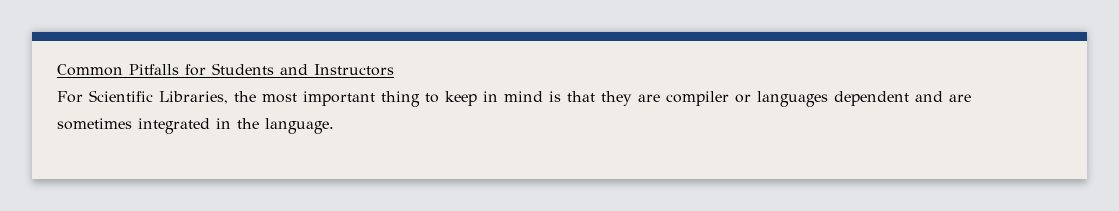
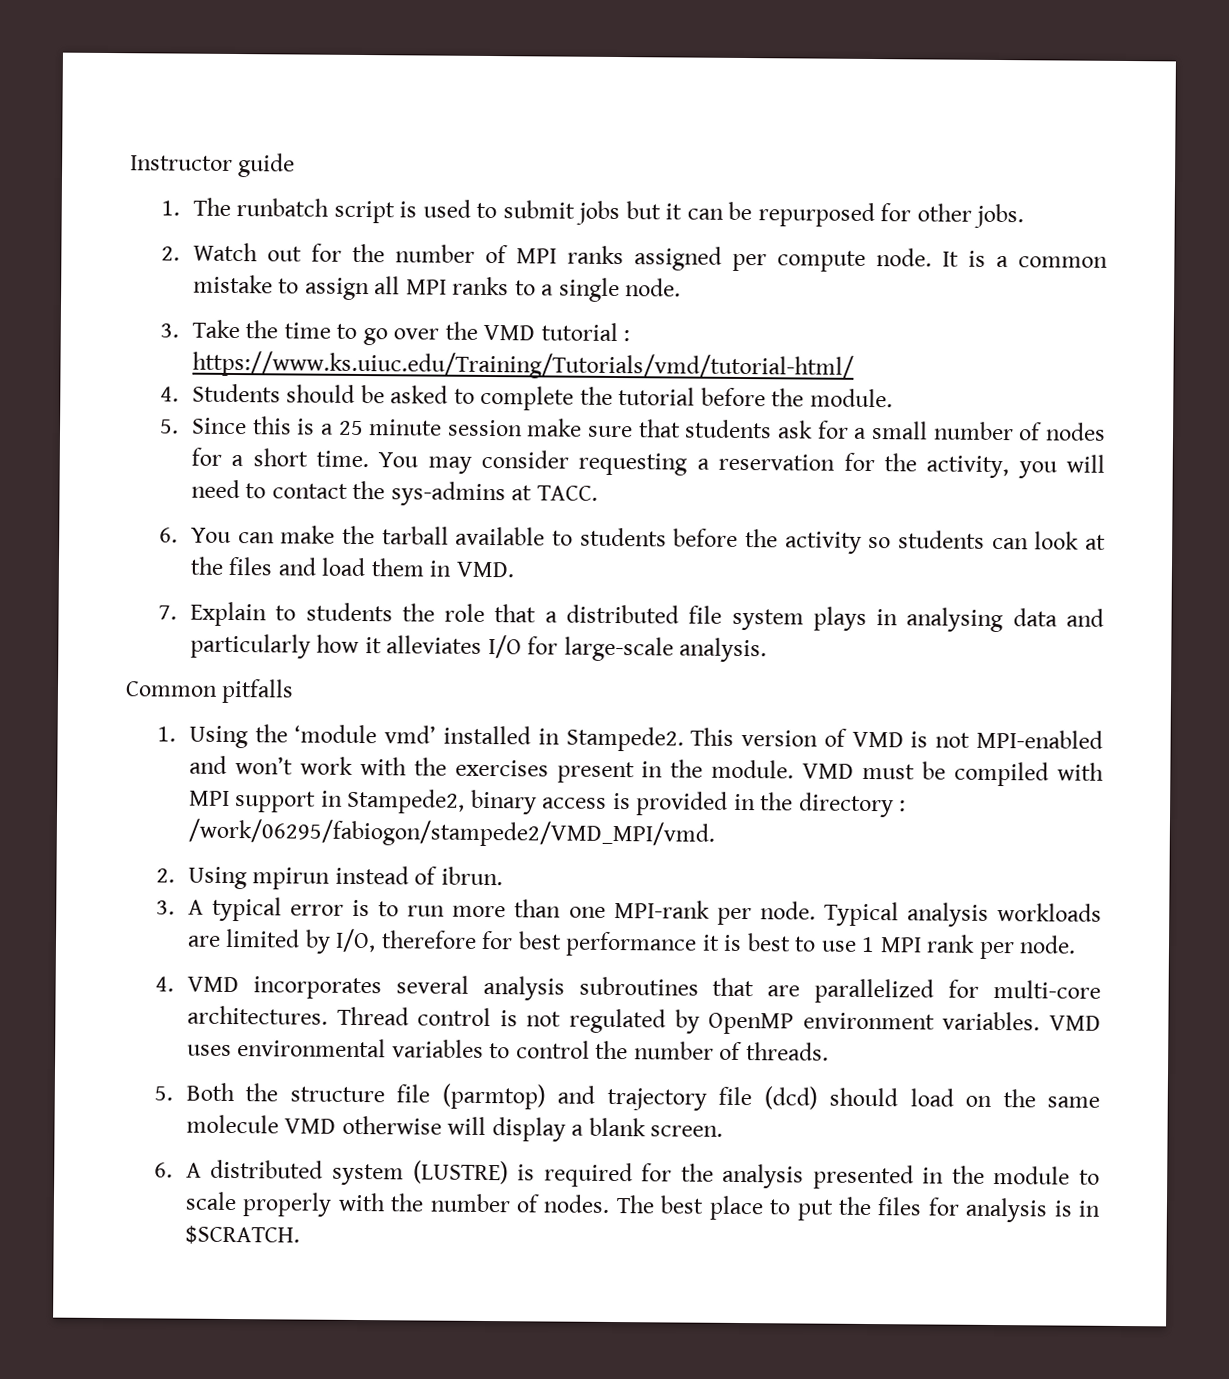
- Common Pitfalls for Students and Instructors
- For Scientific Libraries, the most important thing to keep in mind is that they are compiler or languages dependent and are sometimes integrated in the language.
+ Instructor guide
+ 1. The runbatch script is used to submit jobs but it can be repurposed for other jobs.
+ 2. Watch out for the number of MPI ranks assigned per compute node. It is a common mistake to assign all MPI ranks to a single node.
+ 3. Take the time to go over the VMD tutorial : https://www.ks.uiuc.edu/Training/Tutorials/vmd/tutorial-html/
+ 4. Students should be asked to complete the tutorial before the module.
+ 5. Since this is a 25 minute session make sure that students ask for a small number of nodes for a short time. You may consider requesting a reservation for the activity, you will need to contact the sys-admins at TACC.
+ 6. You can make the tarball available to students before the activity so students can look at the files and load them in VMD.
+ 7. Explain to students the role that a distributed file system plays in analysing data and particularly how it alleviates I/O for large-scale analysis.
+ Common pitfalls
+ 1. Using the ‘module vmd’ installed in Stampede2. This version of VMD is not MPI-enabled and won’t work with the exercises present in the module. VMD must be compiled with MPI support in Stampede2, binary access is provided in the directory : /work/06295/fabiogon/stampede2/VMD_MPI/vmd.
+ 2. Using mpirun instead of ibrun.
+ 3. A typical error is to run more than one MPI-rank per node. Typical analysis workloads are limited by I/O, therefore for best performance it is best to use 1 MPI rank per node.
+ 4. VMD incorporates several analysis subroutines that are parallelized for multi-core architectures. Thread control is not regulated by OpenMP environment variables. VMD uses environmental variables to control the number of threads.
+ 5. Both the structure file (parmtop) and trajectory file (dcd) should load on the same molecule VMD otherwise will display a blank screen.
+ 6. A distributed system (LUSTRE) is required for the analysis presented in the module to scale properly with the number of nodes. The best place to put the files for analysis is in $SCRATCH.

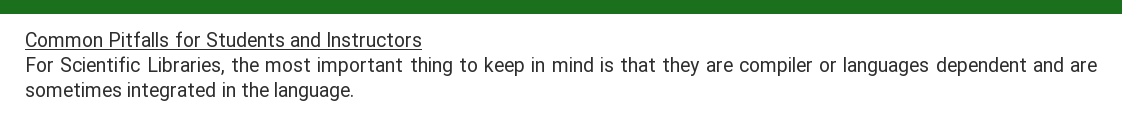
- Instructor guide
- 1. The runbatch script is used to submit jobs but it can be repurposed for other jobs.
- 2. Watch out for the number of MPI ranks assigned per compute node. It is a common mistake to assign all MPI ranks to a single node.
- 3. Take the time to go over the VMD tutorial : https://www.ks.uiuc.edu/Training/Tutorials/vmd/tutorial-html/
- 4. Students should be asked to complete the tutorial before the module.
- 5. Since this is a 25 minute session make sure that students ask for a small number of nodes for a short time. You may consider requesting a reservation for the activity, you will need to contact the sys-admins at TACC.
- 6. You can make the tarball available to students before the activity so students can look at the files and load them in VMD.
- 7. Explain to students the role that a distributed file system plays in analysing data and particularly how it alleviates I/O for large-scale analysis.
- Common pitfalls
- 1. Using the ‘module vmd’ installed in Stampede2. This version of VMD is not MPI-enabled and won’t work with the exercises present in the module. VMD must be compiled with MPI support in Stampede2, binary access is provided in the directory : /work/06295/fabiogon/stampede2/VMD_MPI/vmd.
- 2. Using mpirun instead of ibrun.
- 3. A typical error is to run more than one MPI-rank per node. Typical analysis workloads are limited by I/O, therefore for best performance it is best to use 1 MPI rank per node.
- 4. VMD incorporates several analysis subroutines that are parallelized for multi-core architectures. Thread control is not regulated by OpenMP environment variables. VMD uses environmental variables to control the number of threads.
- 5. Both the structure file (parmtop) and trajectory file (dcd) should load on the same molecule VMD otherwise will display a blank screen.
- 6. A distributed system (LUSTRE) is required for the analysis presented in the module to scale properly with the number of nodes. The best place to put the files for analysis is in $SCRATCH.
+ Common Pitfalls for Students and Instructors
+ For Scientific Libraries, the most important thing to keep in mind is that they are compiler or languages dependent and are sometimes integrated in the language.

